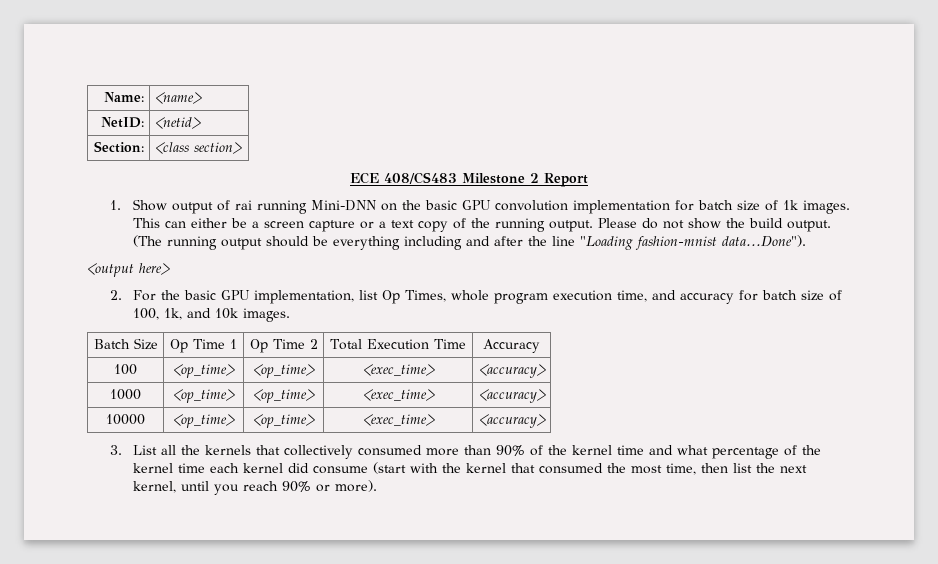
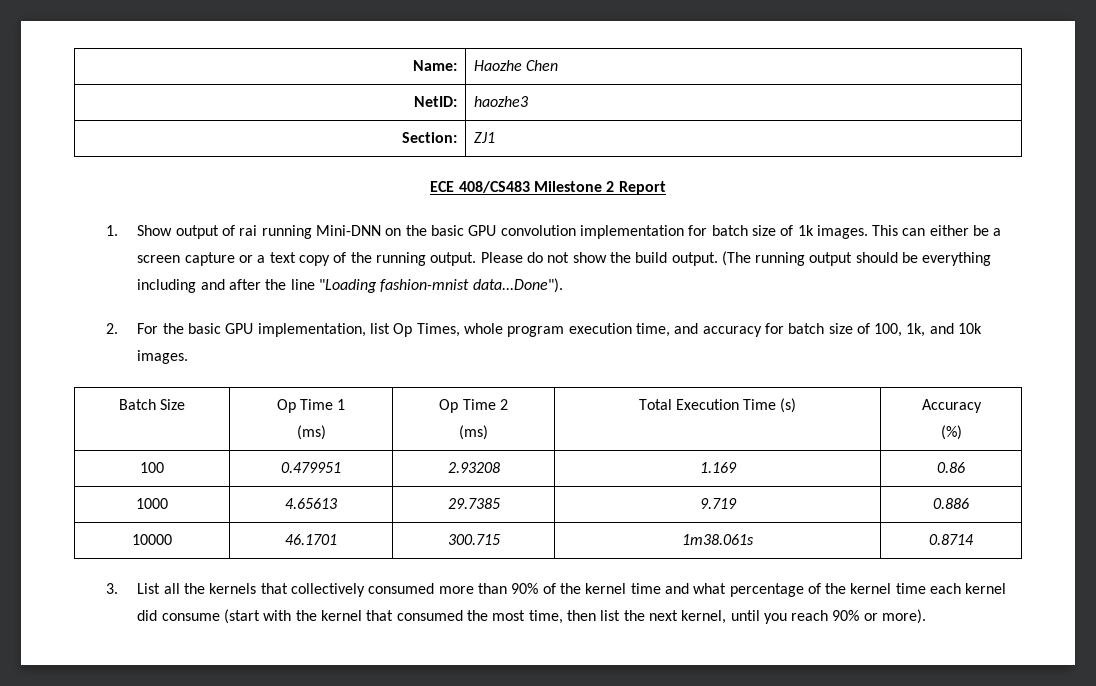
- Name: | <name>
+ Name: | Haozhe Chen
- NetID: | <netid>
+ NetID: | haozhe3
- Section: | <class section>
+ Section: | ZJ1
- <output here>
- Batch Size | Op Time 1 | Op Time 2 | Total Execution Time | Accuracy
+ Batch Size | Op Time 1
+ (ms) | Op Time 2
+ (ms) | Total Execution Time (s) | Accuracy
+ (%)
- 100 | <op_time> | <op_time> | <exec_time> | <accuracy>
- 1000 | <op_time> | <op_time> | <exec_time> | <accuracy>
- 10000 | <op_time> | <op_time> | <exec_time> | <accuracy>
+ 100 | 0.479951 | 2.93208 | 1.169 | 0.86
+ 1000 | 4.65613 | 29.7385 | 9.719 | 0.886
+ 10000 | 46.1701 | 300.715 | 1m38.061s | 0.8714

